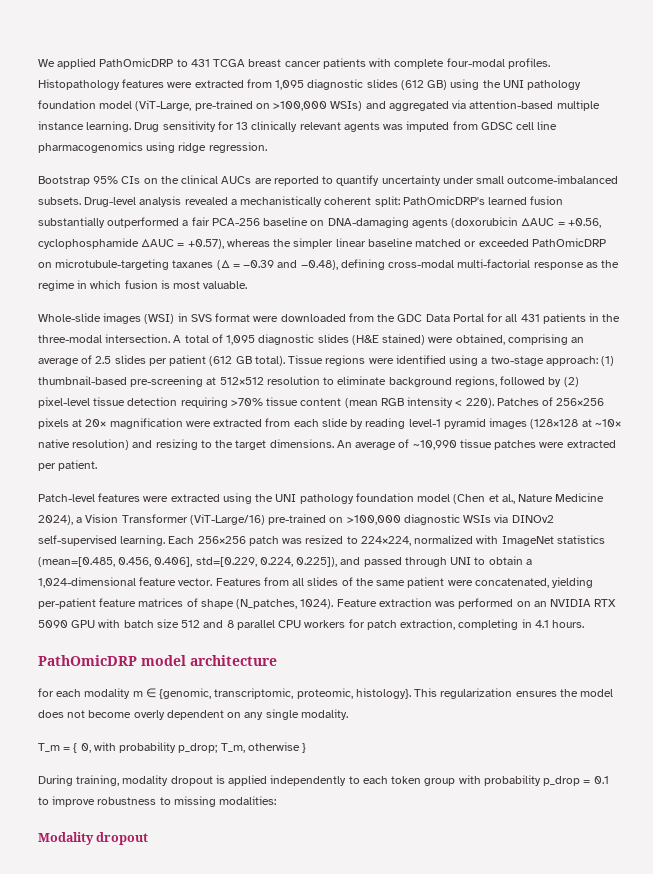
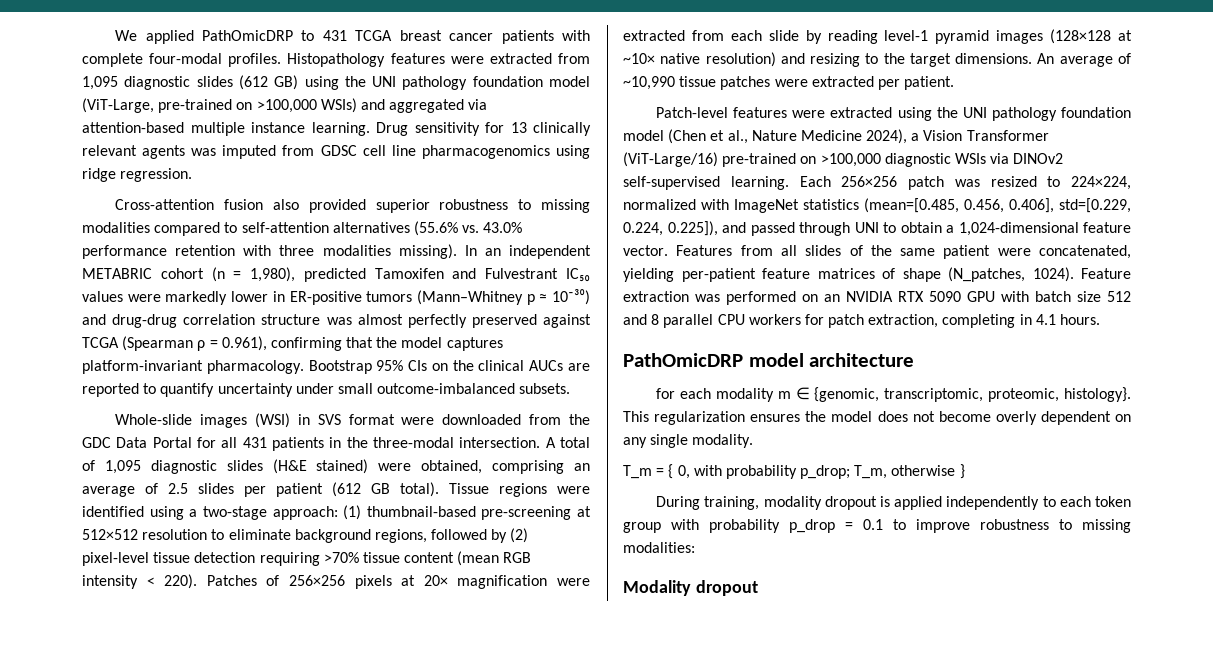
+ Cross-attention fusion also provided superior robustness to missing modalities compared to self-attention alternatives (55.6% vs. 43.0% performance retention with three modalities missing). In an independent METABRIC cohort (n = 1,980), predicted Tamoxifen and Fulvestrant IC₅₀ values were markedly lower in ER-positive tumors (Mann–Whitney p ≈ 10⁻³⁰) and drug-drug correlation structure was almost perfectly preserved against TCGA (Spearman ρ = 0.961), confirming that the model captures platform-invariant pharmacology.
- Drug-level analysis revealed a mechanistically coherent split: PathOmicDRP's learned fusion substantially outperformed a fair PCA-256 baseline on DNA-damaging agents (doxorubicin ΔAUC = +0.56, cyclophosphamide ΔAUC = +0.57), whereas the simpler linear baseline matched or exceeded PathOmicDRP on microtubule-targeting taxanes (Δ = −0.39 and −0.48), defining cross-modal multi-factorial response as the regime in which fusion is most valuable.

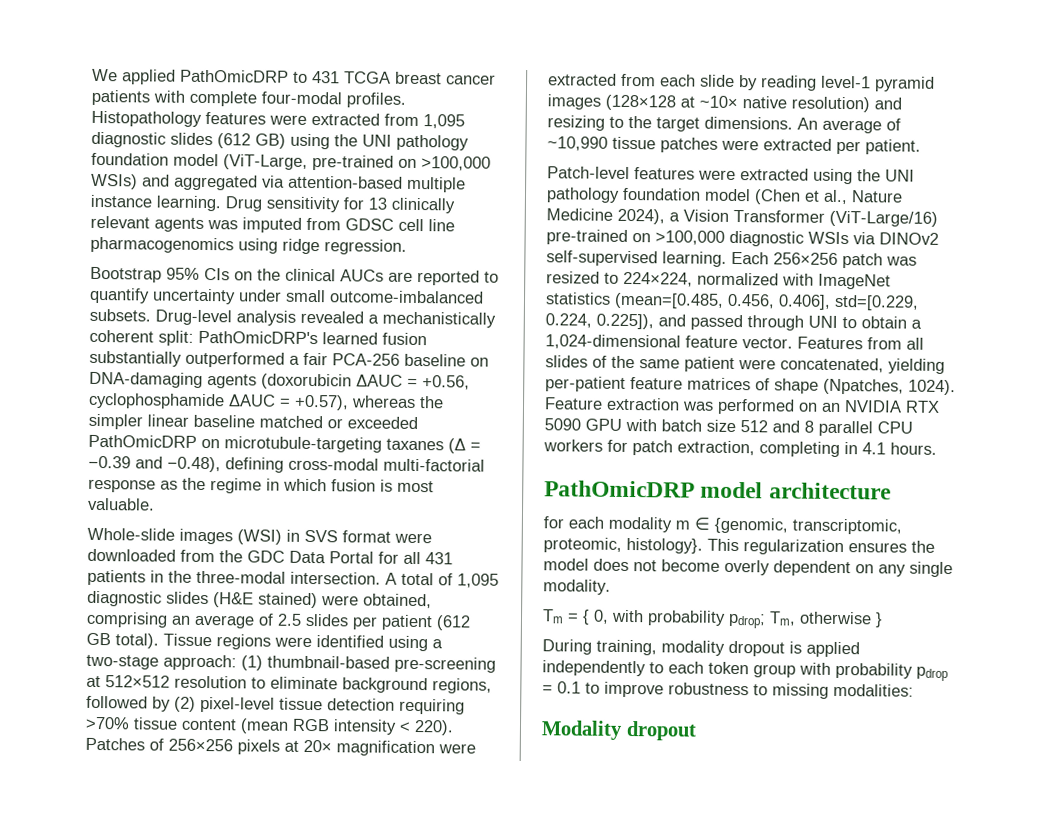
- Cross-attention fusion also provided superior robustness to missing modalities compared to self-attention alternatives (55.6% vs. 43.0% performance retention with three modalities missing). In an independent METABRIC cohort (n = 1,980), predicted Tamoxifen and Fulvestrant IC₅₀ values were markedly lower in ER-positive tumors (Mann–Whitney p ≈ 10⁻³⁰) and drug-drug correlation structure was almost perfectly preserved against TCGA (Spearman ρ = 0.961), confirming that the model captures platform-invariant pharmacology.
+ Drug-level analysis revealed a mechanistically coherent split: PathOmicDRP's learned fusion substantially outperformed a fair PCA-256 baseline on DNA-damaging agents (doxorubicin ΔAUC = +0.56, cyclophosphamide ΔAUC = +0.57), whereas the simpler linear baseline matched or exceeded PathOmicDRP on microtubule-targeting taxanes (Δ = −0.39 and −0.48), defining cross-modal multi-factorial response as the regime in which fusion is most valuable.
- Features from all slides of the same patient were concatenated, yielding per-patient feature matrices of shape (N_patches, 1024).
+ Features from all slides of the same patient were concatenated, yielding per-patient feature matrices of shape (Npatches, 1024).
- T_m = { 0, with probability p_drop; T_m, otherwise }
+ Tm = { 0, with probability pdrop; Tm, otherwise }
- During training, modality dropout is applied independently to each token group with probability p_drop = 0.1 to improve robustness to missing modalities:
+ During training, modality dropout is applied independently to each token group with probability pdrop = 0.1 to improve robustness to missing modalities:

